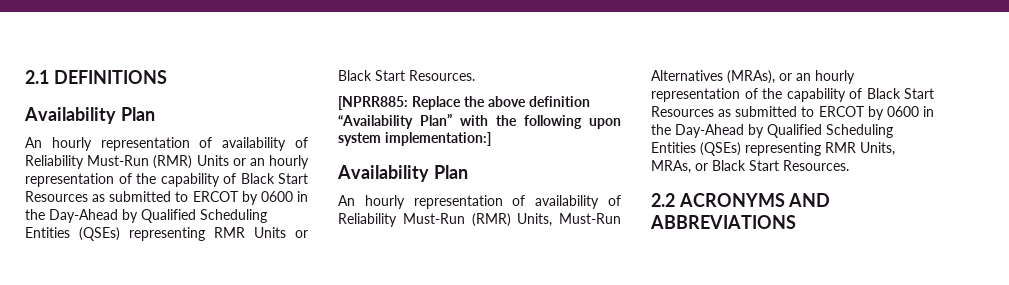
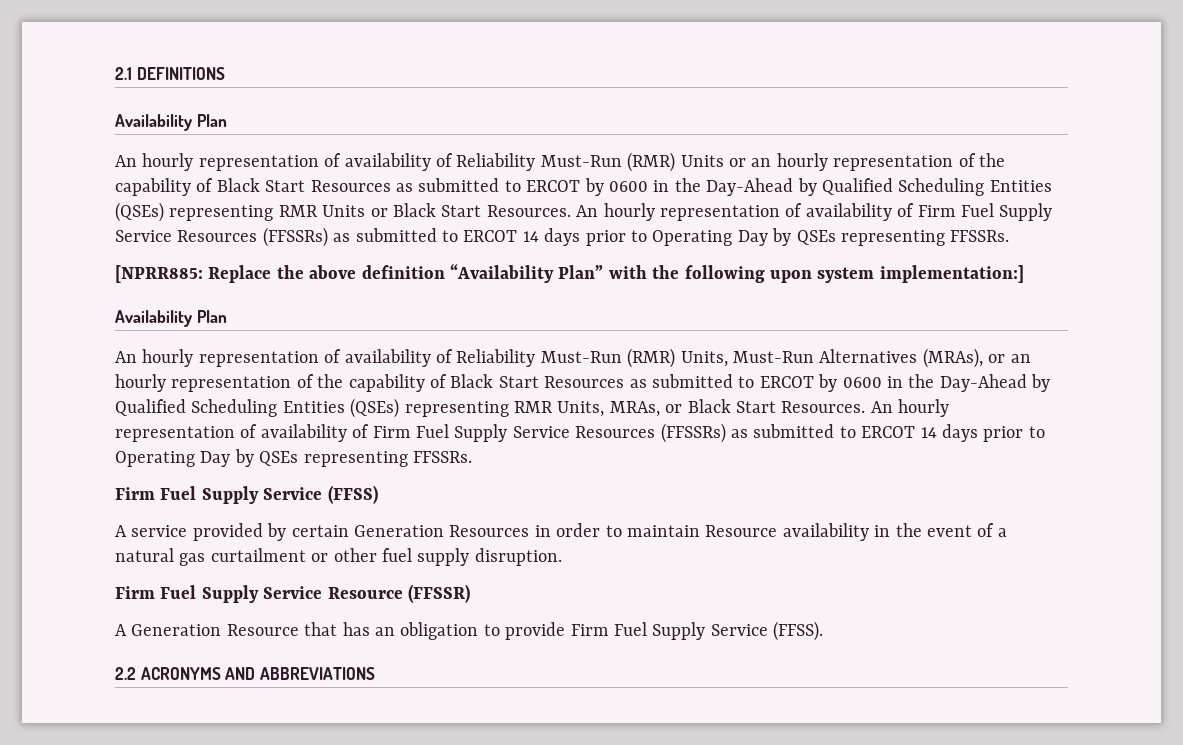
- An hourly representation of availability of Reliability Must-Run (RMR) Units or an hourly representation of the capability of Black Start Resources as submitted to ERCOT by 0600 in the Day-Ahead by Qualified Scheduling Entities (QSEs) representing RMR Units or Black Start Resources.
+ An hourly representation of availability of Reliability Must-Run (RMR) Units or an hourly representation of the capability of Black Start Resources as submitted to ERCOT by 0600 in the Day-Ahead by Qualified Scheduling Entities (QSEs) representing RMR Units or Black Start Resources. An hourly representation of availability of Firm Fuel Supply Service Resources (FFSSRs) as submitted to ERCOT 14 days prior to Operating Day by QSEs representing FFSSRs.
- An hourly representation of availability of Reliability Must-Run (RMR) Units, Must-Run Alternatives (MRAs), or an hourly representation of the capability of Black Start Resources as submitted to ERCOT by 0600 in the Day-Ahead by Qualified Scheduling Entities (QSEs) representing RMR Units, MRAs, or Black Start Resources.
+ An hourly representation of availability of Reliability Must-Run (RMR) Units, Must-Run Alternatives (MRAs), or an hourly representation of the capability of Black Start Resources as submitted to ERCOT by 0600 in the Day-Ahead by Qualified Scheduling Entities (QSEs) representing RMR Units, MRAs, or Black Start Resources. An hourly representation of availability of Firm Fuel Supply Service Resources (FFSSRs) as submitted to ERCOT 14 days prior to Operating Day by QSEs representing FFSSRs.
+ Firm Fuel Supply Service (FFSS)
+ A service provided by certain Generation Resources in order to maintain Resource availability in the event of a natural gas curtailment or other fuel supply disruption.
+ Firm Fuel Supply Service Resource (FFSSR)
+ A Generation Resource that has an obligation to provide Firm Fuel Supply Service (FFSS).

